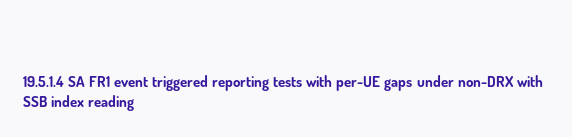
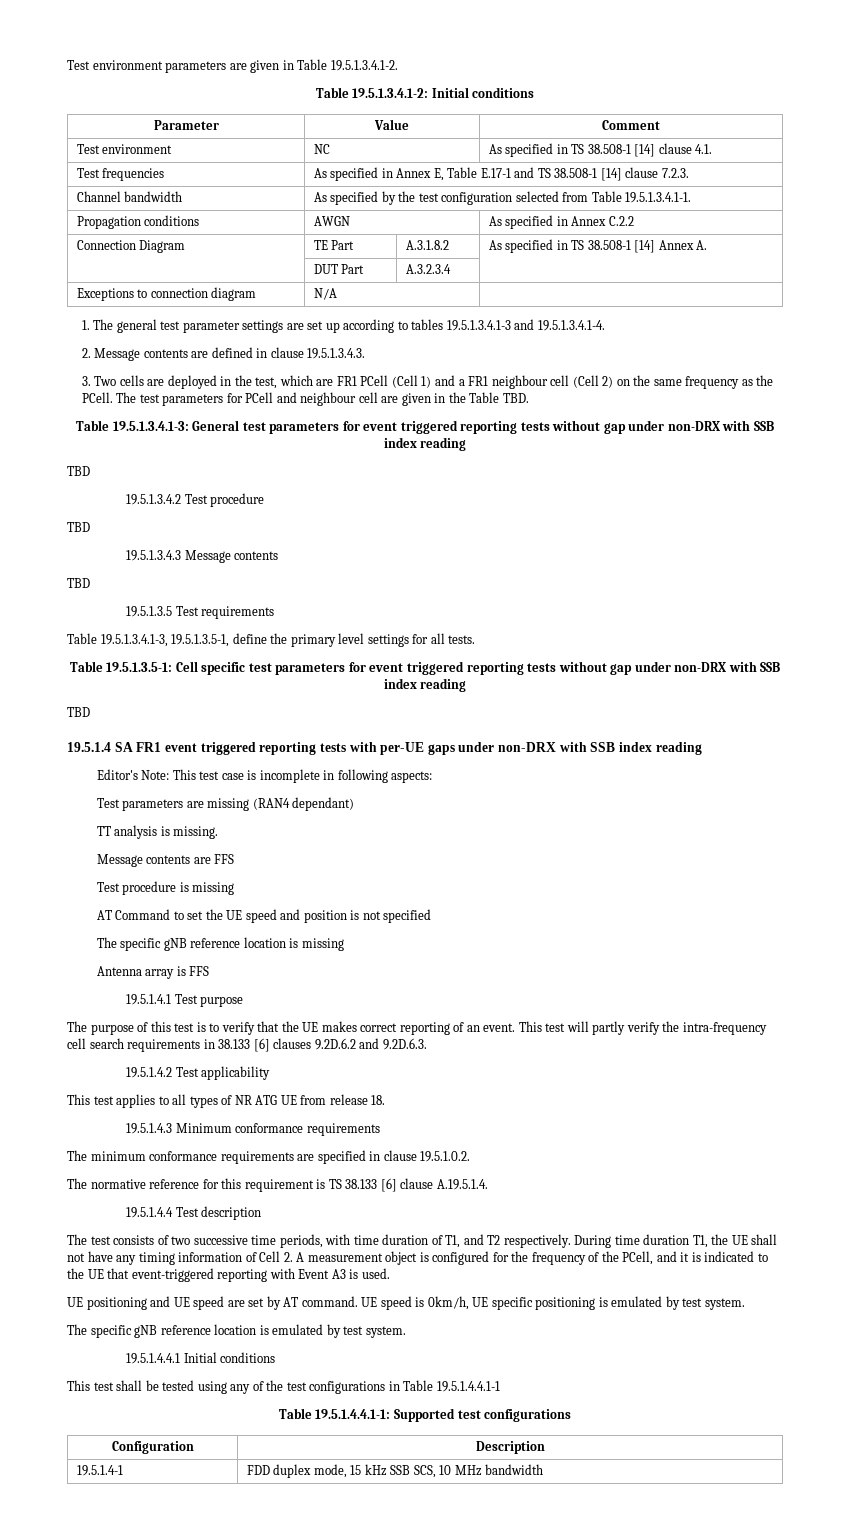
+ Test environment parameters are given in Table 19.5.1.3.4.1-2.
+ Table 19.5.1.3.4.1-2: Initial conditions
+ Parameter | Value | Comment
+ Test environment | NC | As specified in TS 38.508-1 [14] clause 4.1.
+ Test frequencies | As specified in Annex E, Table E.17-1 and TS 38.508-1 [14] clause 7.2.3.
+ Channel bandwidth | As specified by the test configuration selected from Table 19.5.1.3.4.1-1.
+ Propagation conditions | AWGN | As specified in Annex C.2.2
+ Connection Diagram | TE Part | A.3.1.8.2 | As specified in TS 38.508-1 [14] Annex A.
+ | DUT Part | A.3.2.3.4 |
+ Exceptions to connection diagram | N/A |
+ 1. The general test parameter settings are set up according to tables 19.5.1.3.4.1-3 and 19.5.1.3.4.1-4.
+ 2. Message contents are defined in clause 19.5.1.3.4.3.
+ 3. Two cells are deployed in the test, which are FR1 PCell (Cell 1) and a FR1 neighbour cell (Cell 2) on the same frequency as the PCell. The test parameters for PCell and neighbour cell are given in the Table TBD.
+ Table 19.5.1.3.4.1-3: General test parameters for event triggered reporting tests without gap under non-DRX with SSB index reading
+ TBD
+ 19.5.1.3.4.2 Test procedure
+ TBD
+ 19.5.1.3.4.3 Message contents
+ TBD
+ 19.5.1.3.5 Test requirements
+ Table 19.5.1.3.4.1-3, 19.5.1.3.5-1, define the primary level settings for all tests.
+ Table 19.5.1.3.5-1: Cell specific test parameters for event triggered reporting tests without gap under non-DRX with SSB index reading
+ TBD
+ Editor's Note: This test case is incomplete in following aspects:
+ Test parameters are missing (RAN4 dependant)
+ TT analysis is missing.
+ Message contents are FFS
+ Test procedure is missing
+ AT Command to set the UE speed and position is not specified
+ The specific gNB reference location is missing
+ Antenna array is FFS
+ 19.5.1.4.1 Test purpose
+ The purpose of this test is to verify that the UE makes correct reporting of an event. This test will partly verify the intra-frequency cell search requirements in 38.133 [6] clauses 9.2D.6.2 and 9.2D.6.3.
+ 19.5.1.4.2 Test applicability
+ This test applies to all types of NR ATG UE from release 18.
+ 19.5.1.4.3 Minimum conformance requirements
+ The minimum conformance requirements are specified in clause 19.5.1.0.2.
+ The normative reference for this requirement is TS 38.133 [6] clause A.19.5.1.4.
+ 19.5.1.4.4 Test description
+ The test consists of two successive time periods, with time duration of T1, and T2 respectively. During time duration T1, the UE shall not have any timing information of Cell 2. A measurement object is configured for the frequency of the PCell, and it is indicated to the UE that event-triggered reporting with Event A3 is used.
+ UE positioning and UE speed are set by AT command. UE speed is 0km/h, UE specific positioning is emulated by test system.
+ The specific gNB reference location is emulated by test system.
+ 19.5.1.4.4.1 Initial conditions
+ This test shall be tested using any of the test configurations in Table 19.5.1.4.4.1-1
+ Table 19.5.1.4.4.1-1: Supported test configurations
+ Configuration | Description
+ 19.5.1.4-1 | FDD duplex mode, 15 kHz SSB SCS, 10 MHz bandwidth

